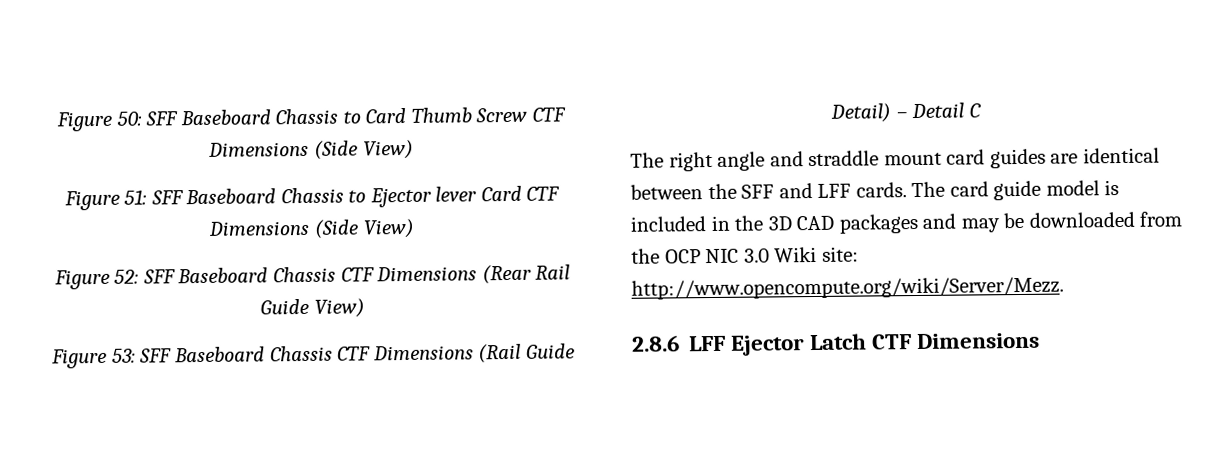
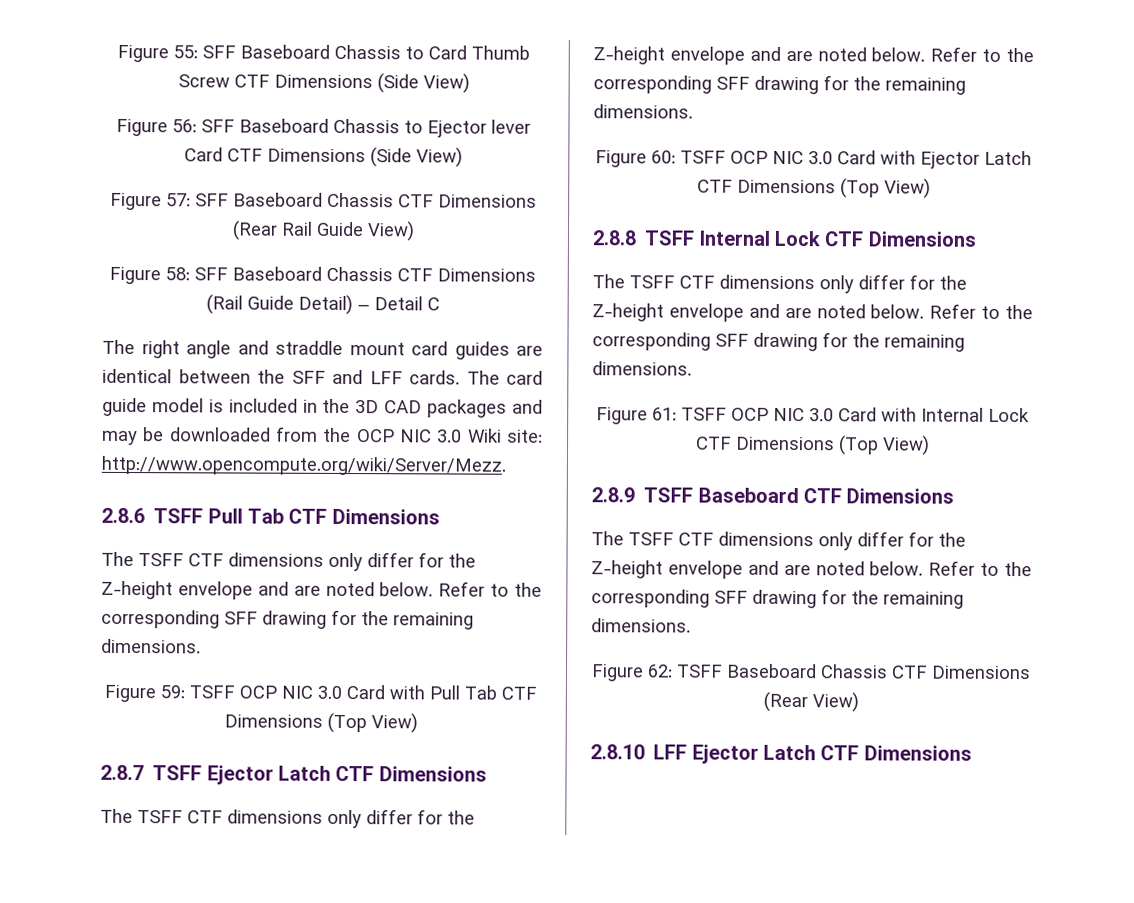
- Figure 50: SFF Baseboard Chassis to Card Thumb Screw CTF Dimensions (Side View)
+ Figure 55: SFF Baseboard Chassis to Card Thumb Screw CTF Dimensions (Side View)
- Figure 51: SFF Baseboard Chassis to Ejector lever Card CTF Dimensions (Side View)
+ Figure 56: SFF Baseboard Chassis to Ejector lever Card CTF Dimensions (Side View)
- Figure 52: SFF Baseboard Chassis CTF Dimensions (Rear Rail Guide View)
+ Figure 57: SFF Baseboard Chassis CTF Dimensions (Rear Rail Guide View)
- Figure 53: SFF Baseboard Chassis CTF Dimensions (Rail Guide Detail) – Detail C
+ Figure 58: SFF Baseboard Chassis CTF Dimensions (Rail Guide Detail) – Detail C
- 2.8.6 LFF Ejector Latch CTF Dimensions
+ 2.8.6 TSFF Pull Tab CTF Dimensions
+ The TSFF CTF dimensions only differ for the Z-height envelope and are noted below. Refer to the corresponding SFF drawing for the remaining dimensions.
+ Figure 59: TSFF OCP NIC 3.0 Card with Pull Tab CTF Dimensions (Top View)
+ 2.8.7 TSFF Ejector Latch CTF Dimensions
+ The TSFF CTF dimensions only differ for the Z-height envelope and are noted below. Refer to the corresponding SFF drawing for the remaining dimensions.
+ Figure 60: TSFF OCP NIC 3.0 Card with Ejector Latch CTF Dimensions (Top View)
+ 2.8.8 TSFF Internal Lock CTF Dimensions
+ The TSFF CTF dimensions only differ for the Z-height envelope and are noted below. Refer to the corresponding SFF drawing for the remaining dimensions.
+ Figure 61: TSFF OCP NIC 3.0 Card with Internal Lock CTF Dimensions (Top View)
+ 2.8.9 TSFF Baseboard CTF Dimensions
+ The TSFF CTF dimensions only differ for the Z-height envelope and are noted below. Refer to the corresponding SFF drawing for the remaining dimensions.
+ Figure 62: TSFF Baseboard Chassis CTF Dimensions (Rear View)
+ 2.8.10 LFF Ejector Latch CTF Dimensions

